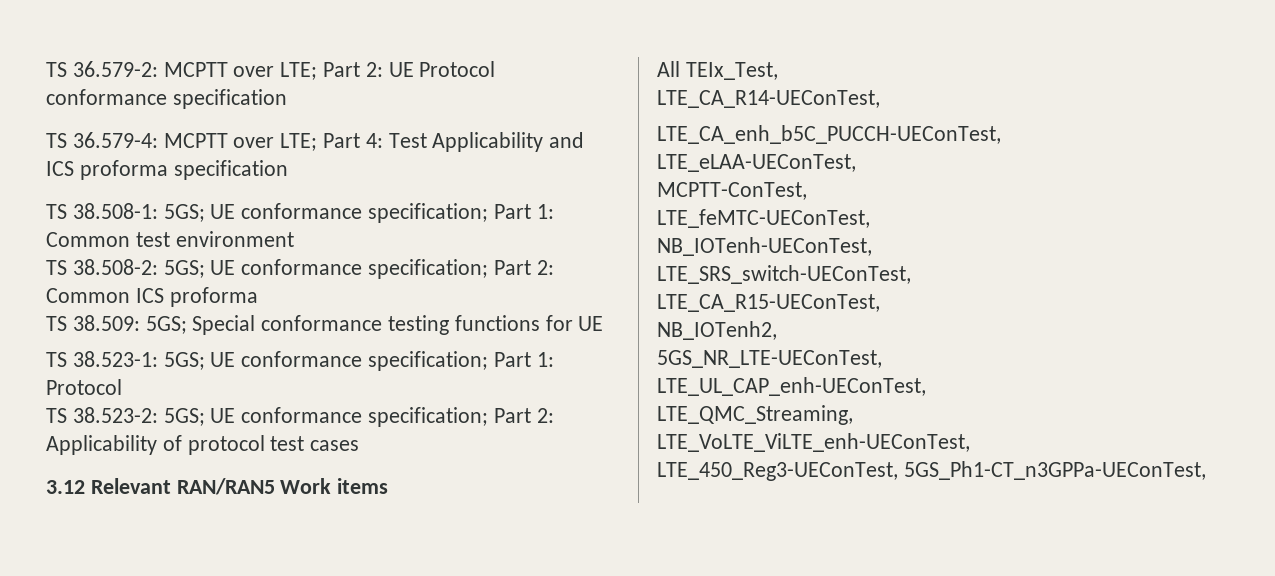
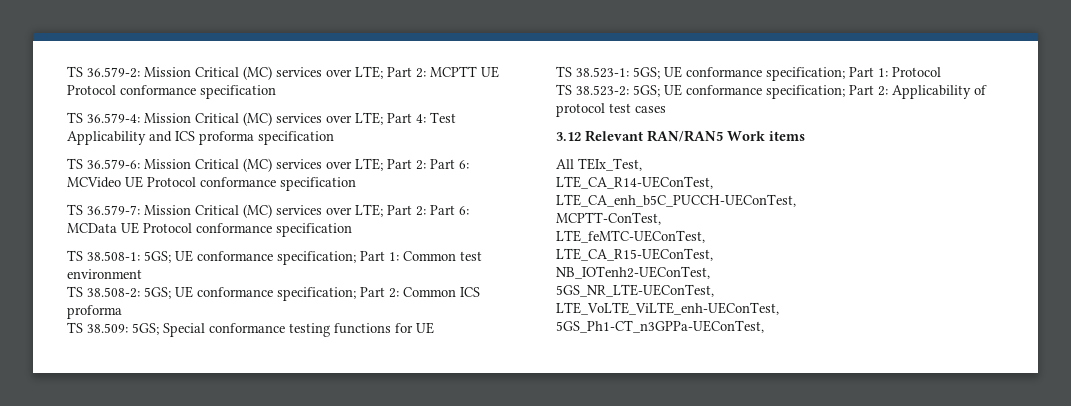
- TS 36.579-2: MCPTT over LTE; Part 2: UE Protocol conformance specification
+ TS 36.579-2: Mission Critical (MC) services over LTE; Part 2: MCPTT UE Protocol conformance specification
- TS 36.579-4: MCPTT over LTE; Part 4: Test Applicability and ICS proforma specification
+ TS 36.579-4: Mission Critical (MC) services over LTE; Part 4: Test Applicability and ICS proforma specification
+ TS 36.579-6: Mission Critical (MC) services over LTE; Part 2: Part 6: MCVideo UE Protocol conformance specification
+ TS 36.579-7: Mission Critical (MC) services over LTE; Part 2: Part 6: MCData UE Protocol conformance specification
- LTE_eLAA-UEConTest,
- NB_IOTenh-UEConTest,
- LTE_SRS_switch-UEConTest,
- NB_IOTenh2,
+ NB_IOTenh2-UEConTest,
- LTE_UL_CAP_enh-UEConTest,
- LTE_QMC_Streaming,
- LTE_450_Reg3-UEConTest, 5GS_Ph1-CT_n3GPPa-UEConTest,
+ 5GS_Ph1-CT_n3GPPa-UEConTest,

